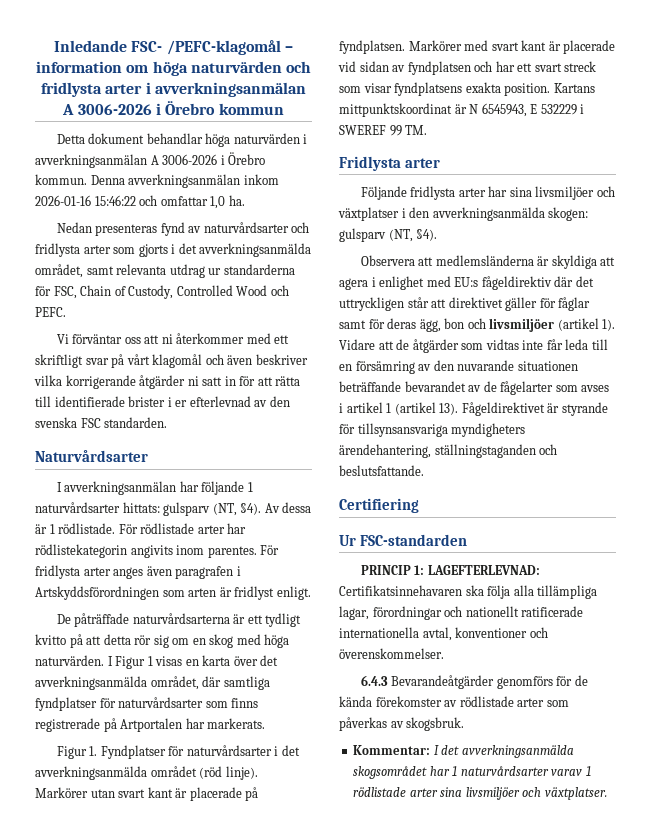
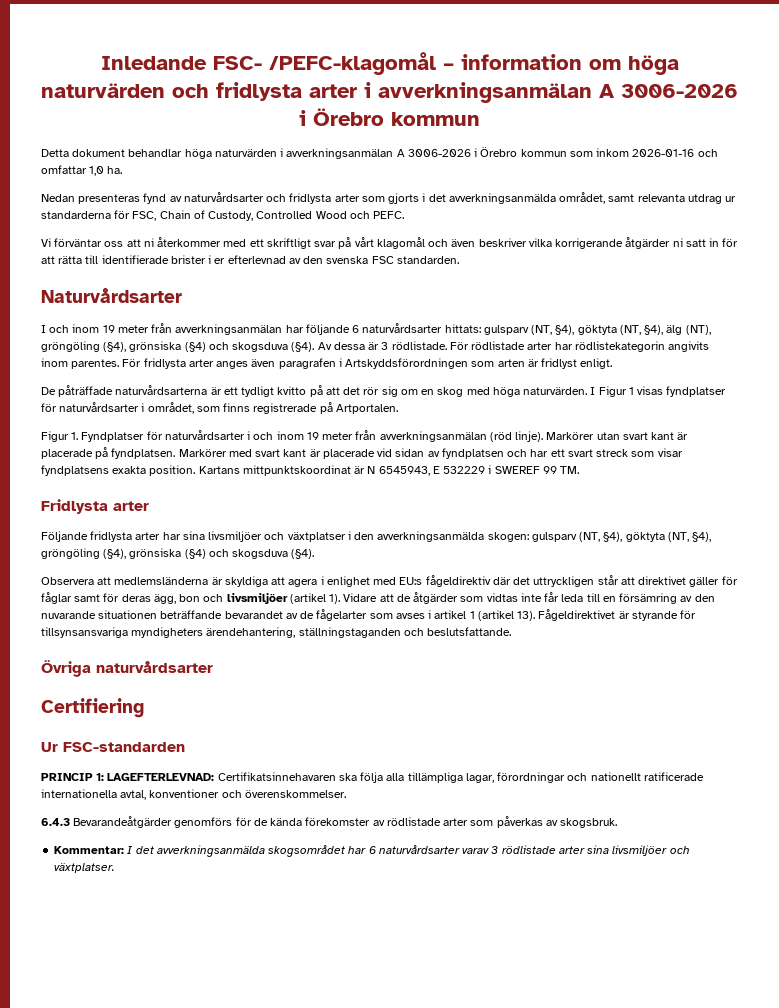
- Detta dokument behandlar höga naturvärden i avverkningsanmälan A 3006-2026 i Örebro kommun. Denna avverkningsanmälan inkom 2026-01-16 15:46:22 och omfattar 1,0 ha.
+ Detta dokument behandlar höga naturvärden i avverkningsanmälan A 3006-2026 i Örebro kommun som inkom 2026-01-16 och omfattar 1,0 ha.
- I avverkningsanmälan har följande 1 naturvårdsarter hittats: gulsparv (NT, §4).
+ I och inom 19 meter från avverkningsanmälan har följande 6 naturvårdsarter hittats: gulsparv (NT, §4), göktyta (NT, §4), älg (NT), gröngöling (§4), grönsiska (§4) och skogsduva (§4).
- Av dessa är 1 rödlistade.
+ Av dessa är 3 rödlistade.
- De påträffade naturvårdsarterna är ett tydligt kvitto på att detta rör sig om en skog med höga naturvärden.
+ De påträffade naturvårdsarterna är ett tydligt kvitto på att det rör sig om en skog med höga naturvärden.
- I Figur 1 visas en karta över det avverkningsanmälda området, där samtliga fyndplatser för naturvårdsarter som finns registrerade på Artportalen har markerats.
+ I Figur 1 visas fyndplatser för naturvårdsarter i området, som finns registrerade på Artportalen.
- Figur 1. Fyndplatser för naturvårdsarter i det avverkningsanmälda området (röd linje).
+ Figur 1. Fyndplatser för naturvårdsarter i och inom 19 meter från avverkningsanmälan (röd linje).
- Följande fridlysta arter har sina livsmiljöer och växtplatser i den avverkningsanmälda skogen: gulsparv (NT, §4).
+ Följande fridlysta arter har sina livsmiljöer och växtplatser i den avverkningsanmälda skogen: gulsparv (NT, §4), göktyta (NT, §4), gröngöling (§4), grönsiska (§4) och skogsduva (§4).
+ Övriga naturvårdsarter
- Kommentar: I det avverkningsanmälda skogsområdet har 1 naturvårdsarter varav 1 rödlistade arter sina livsmiljöer och växtplatser.
+ Kommentar: I det avverkningsanmälda skogsområdet har 6 naturvårdsarter varav 3 rödlistade arter sina livsmiljöer och växtplatser.

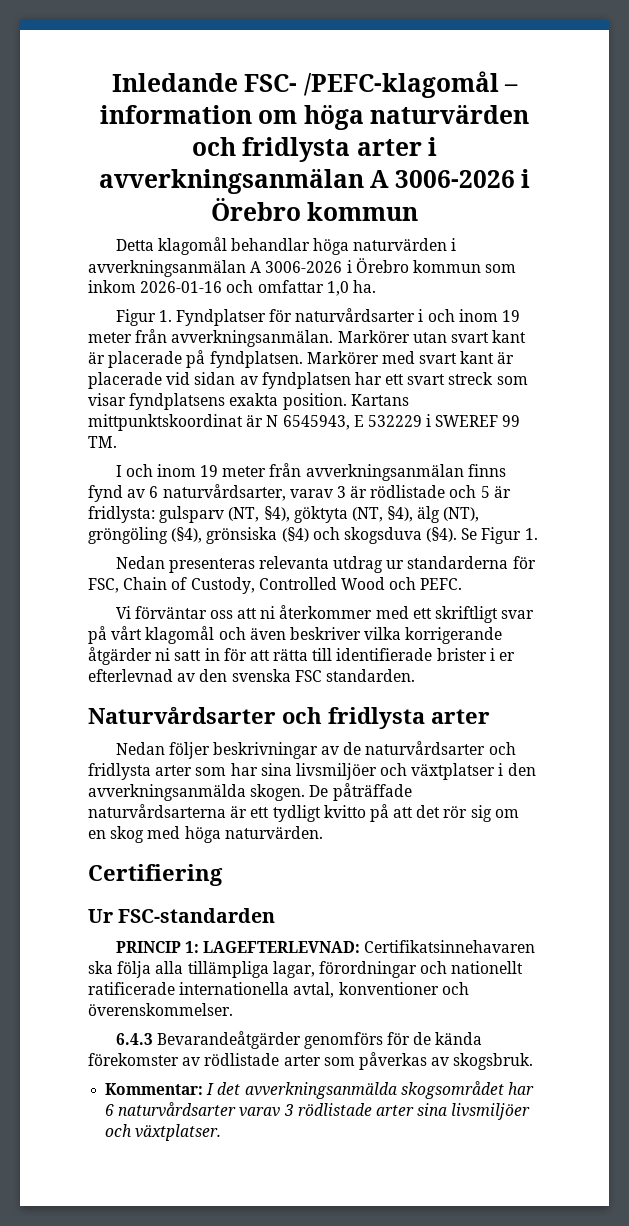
- Detta dokument behandlar höga naturvärden i avverkningsanmälan A 3006-2026 i Örebro kommun som inkom 2026-01-16 och omfattar 1,0 ha.
+ Detta klagomål behandlar höga naturvärden i avverkningsanmälan A 3006-2026 i Örebro kommun som inkom 2026-01-16 och omfattar 1,0 ha.
- Nedan presenteras fynd av naturvårdsarter och fridlysta arter som gjorts i det avverkningsanmälda området, samt relevanta utdrag ur standarderna för FSC, Chain of Custody, Controlled Wood och PEFC.
+ Figur 1. Fyndplatser för naturvårdsarter i och inom 19 meter från avverkningsanmälan. Markörer utan svart kant är placerade på fyndplatsen. Markörer med svart kant är placerade vid sidan av fyndplatsen har ett svart streck som visar fyndplatsens exakta position. Kartans mittpunktskoordinat är N 6545943, E 532229 i SWEREF 99 TM.
+ I och inom 19 meter från avverkningsanmälan finns fynd av 6 naturvårdsarter, varav 3 är rödlistade och 5 är fridlysta: gulsparv (NT, §4), göktyta (NT, §4), älg (NT), gröngöling (§4), grönsiska (§4) och skogsduva (§4). Se Figur 1.
+ Nedan presenteras relevanta utdrag ur standarderna för FSC, Chain of Custody, Controlled Wood och PEFC.
- Naturvårdsarter
- I och inom 19 meter från avverkningsanmälan har följande 6 naturvårdsarter hittats: gulsparv (NT, §4), göktyta (NT, §4), älg (NT), gröngöling (§4), grönsiska (§4) och skogsduva (§4). Av dessa är 3 rödlistade. För rödlistade arter har rödlistekategorin angivits inom parentes. För fridlysta arter anges även paragrafen i Artskyddsförordningen som arten är fridlyst enligt.
- De påträffade naturvårdsarterna är ett tydligt kvitto på att det rör sig om en skog med höga naturvärden. I Figur 1 visas fyndplatser för naturvårdsarter i området, som finns registrerade på Artportalen.
- Figur 1. Fyndplatser för naturvårdsarter i och inom 19 meter från avverkningsanmälan (röd linje). Markörer utan svart kant är placerade på fyndplatsen. Markörer med svart kant är placerade vid sidan av fyndplatsen och har ett svart streck som visar fyndplatsens exakta position. Kartans mittpunktskoordinat är N 6545943, E 532229 i SWEREF 99 TM.
- Fridlysta arter
- Följande fridlysta arter har sina livsmiljöer och växtplatser i den avverkningsanmälda skogen: gulsparv (NT, §4), göktyta (NT, §4), gröngöling (§4), grönsiska (§4) och skogsduva (§4).
- Observera att medlemsländerna är skyldiga att agera i enlighet med EU:s fågeldirektiv där det uttryckligen står att direktivet gäller för fåglar samt för deras ägg, bon och livsmiljöer (artikel 1). Vidare att de åtgärder som vidtas inte får leda till en försämring av den nuvarande situationen beträffande bevarandet av de fågelarter som avses i artikel 1 (artikel 13). Fågeldirektivet är styrande för tillsynsansvariga myndigheters ärendehantering, ställningstaganden och beslutsfattande.
- Övriga naturvårdsarter
+ Naturvårdsarter och fridlysta arter
+ Nedan följer beskrivningar av de naturvårdsarter och fridlysta arter som har sina livsmiljöer och växtplatser i den avverkningsanmälda skogen. De påträffade naturvårdsarterna är ett tydligt kvitto på att det rör sig om en skog med höga naturvärden.

